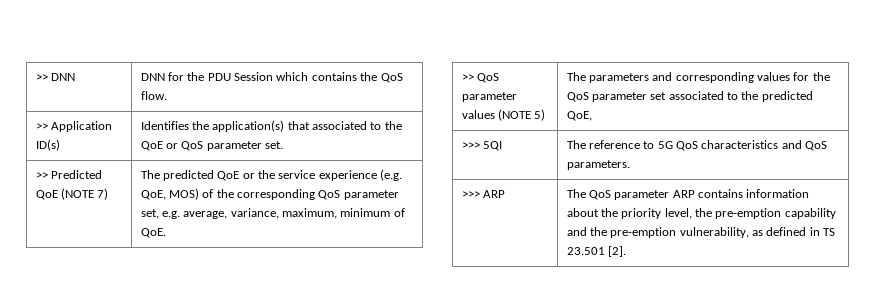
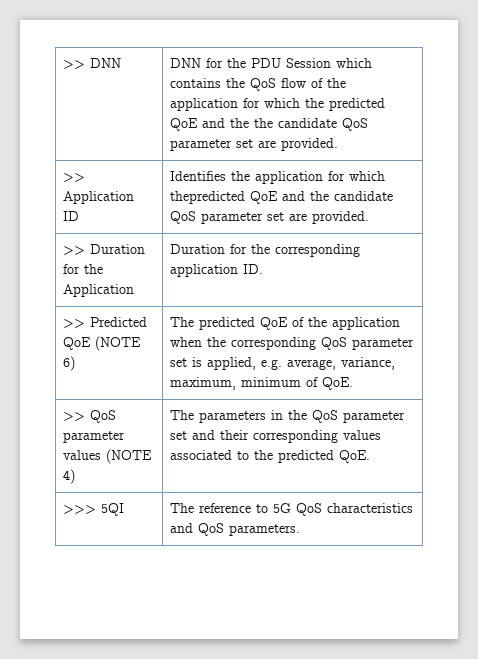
- >> DNN | DNN for the PDU Session which contains the QoS flow.
+ >> DNN | DNN for the PDU Session which contains the QoS flow of the application for which the predicted QoE and the the candidate QoS parameter set are provided.
- >> Application ID(s) | Identifies the application(s) that associated to the QoE or QoS parameter set.
+ >> Application ID | Identifies the application for which thepredicted QoE and the candidate QoS parameter set are provided.
+ >> Duration for the Application | Duration for the corresponding application ID.
- >> Predicted QoE (NOTE 7) | The predicted QoE or the service experience (e.g. QoE, MOS) of the corresponding QoS parameter set, e.g. average, variance, maximum, minimum of QoE.
+ >> Predicted QoE (NOTE 6) | The predicted QoE of the application when the corresponding QoS parameter set is applied, e.g. average, variance, maximum, minimum of QoE.
- >> QoS parameter values (NOTE 5) | The parameters and corresponding values for the QoS parameter set associated to the predicted QoE,
+ >> QoS parameter values (NOTE 4) | The parameters in the QoS parameter set and their corresponding values associated to the predicted QoE.
- >>> ARP | The QoS parameter ARP contains information about the priority level, the pre-emption capability and the pre-emption vulnerability, as defined in TS 23.501 [2].

